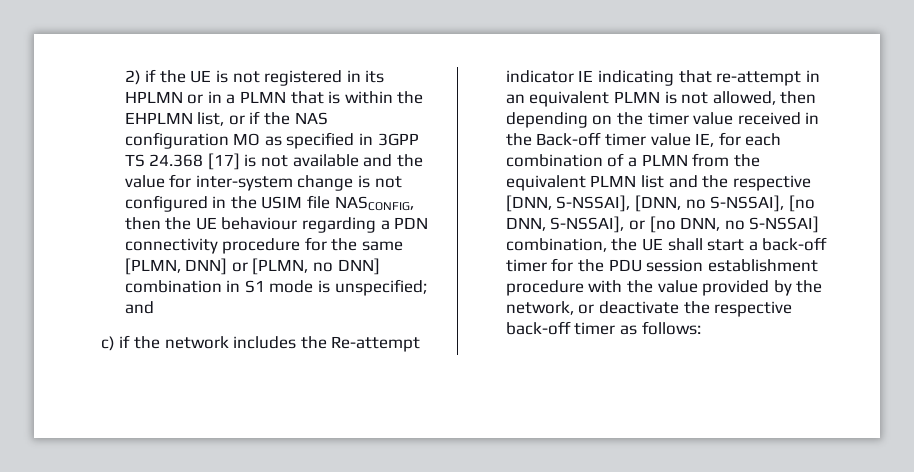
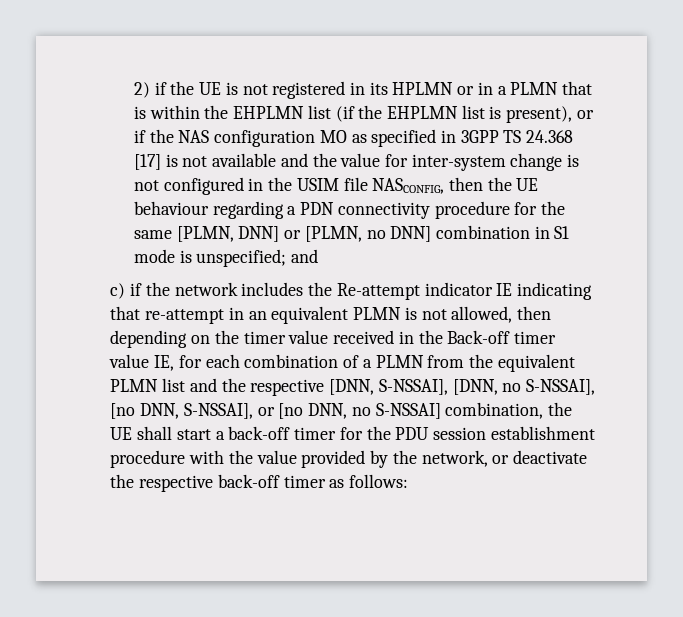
- 2) if the UE is not registered in its HPLMN or in a PLMN that is within the EHPLMN list, or if the NAS configuration MO as specified in 3GPP TS 24.368 [17] is not available and the value for inter-system change is not configured in the USIM file NASCONFIG, then the UE behaviour regarding a PDN connectivity procedure for the same [PLMN, DNN] or [PLMN, no DNN] combination in S1 mode is unspecified;
+ 2) if the UE is not registered in its HPLMN or in a PLMN that is within the EHPLMN list (if the EHPLMN list is present), or if the NAS configuration MO as specified in 3GPP TS 24.368 [17] is not available and the value for inter-system change is not configured in the USIM file NASCONFIG, then the UE behaviour regarding a PDN connectivity procedure for the same [PLMN, DNN] or [PLMN, no DNN] combination in S1 mode is unspecified;

